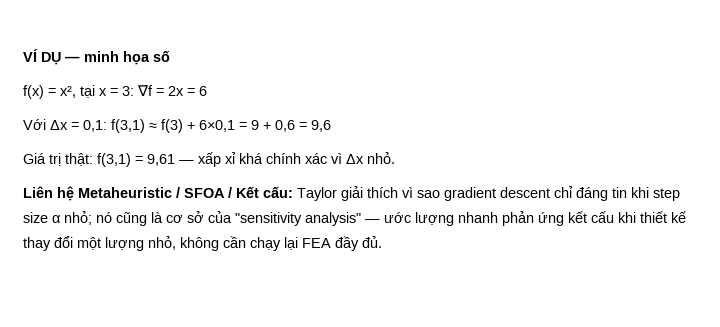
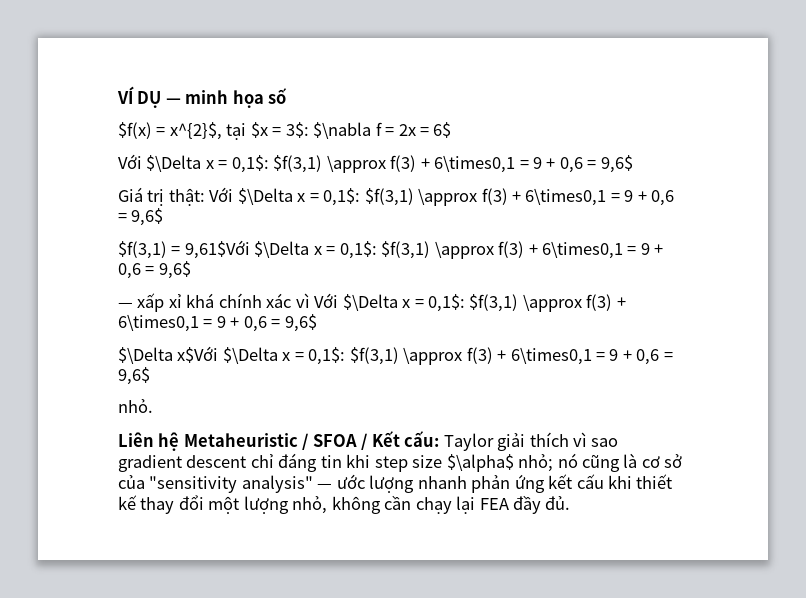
- f(x) = x², tại x = 3: ∇f = 2x = 6
- Với Δx = 0,1: f(3,1) ≈ f(3) + 6×0,1 = 9 + 0,6 = 9,6
+ $f(x) = x^{2}$, tại $x = 3$: $\nabla f = 2x = 6$
+ Với $\Delta x = 0,1$: $f(3,1) \approx f(3) + 6\times0,1 = 9 + 0,6 = 9,6$
- Giá trị thật: f(3,1) = 9,61 — xấp xỉ khá chính xác vì Δx nhỏ.
+ Giá trị thật: Với $\Delta x = 0,1$: $f(3,1) \approx f(3) + 6\times0,1 = 9 + 0,6 = 9,6$
+ $f(3,1) = 9,61$Với $\Delta x = 0,1$: $f(3,1) \approx f(3) + 6\times0,1 = 9 + 0,6 = 9,6$
+ — xấp xỉ khá chính xác vì Với $\Delta x = 0,1$: $f(3,1) \approx f(3) + 6\times0,1 = 9 + 0,6 = 9,6$
+ $\Delta x$Với $\Delta x = 0,1$: $f(3,1) \approx f(3) + 6\times0,1 = 9 + 0,6 = 9,6$
+ nhỏ.
- Liên hệ Metaheuristic / SFOA / Kết cấu: Taylor giải thích vì sao gradient descent chỉ đáng tin khi step size α nhỏ; nó cũng là cơ sở của "sensitivity analysis" — ước lượng nhanh phản ứng kết cấu khi thiết kế thay đổi một lượng nhỏ, không cần chạy lại FEA đầy đủ.
+ Liên hệ Metaheuristic / SFOA / Kết cấu: Taylor giải thích vì sao gradient descent chỉ đáng tin khi step size $\alpha$ nhỏ; nó cũng là cơ sở của "sensitivity analysis" — ước lượng nhanh phản ứng kết cấu khi thiết kế thay đổi một lượng nhỏ, không cần chạy lại FEA đầy đủ.

